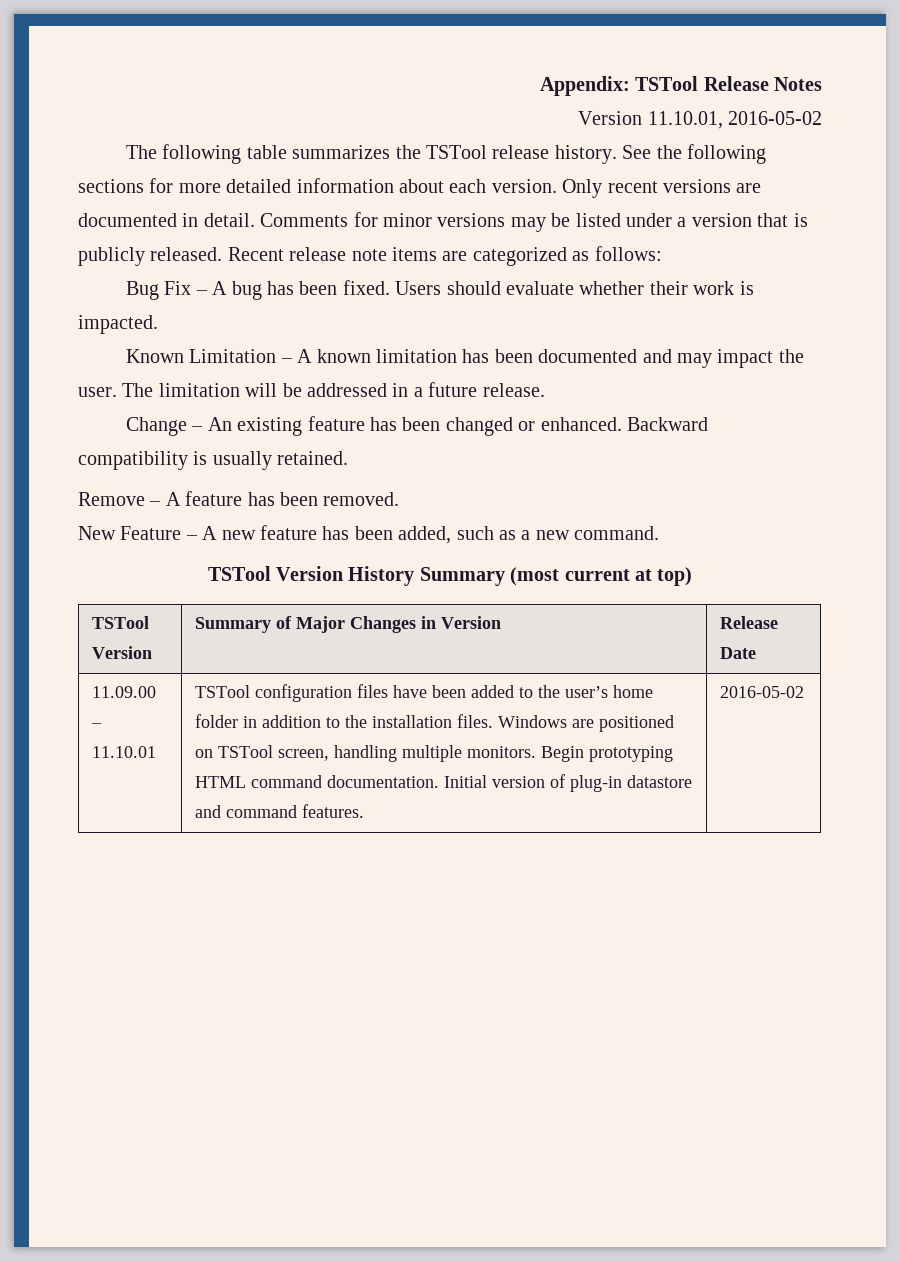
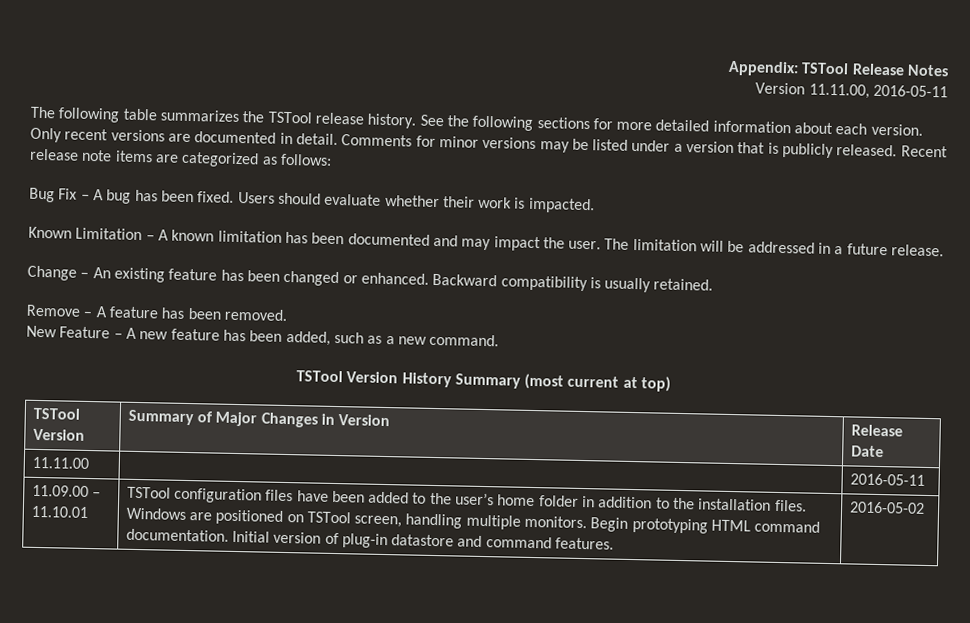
- Version 11.10.01, 2016-05-02
+ Version 11.11.00, 2016-05-11
+ 11.11.00 | | 2016-05-11

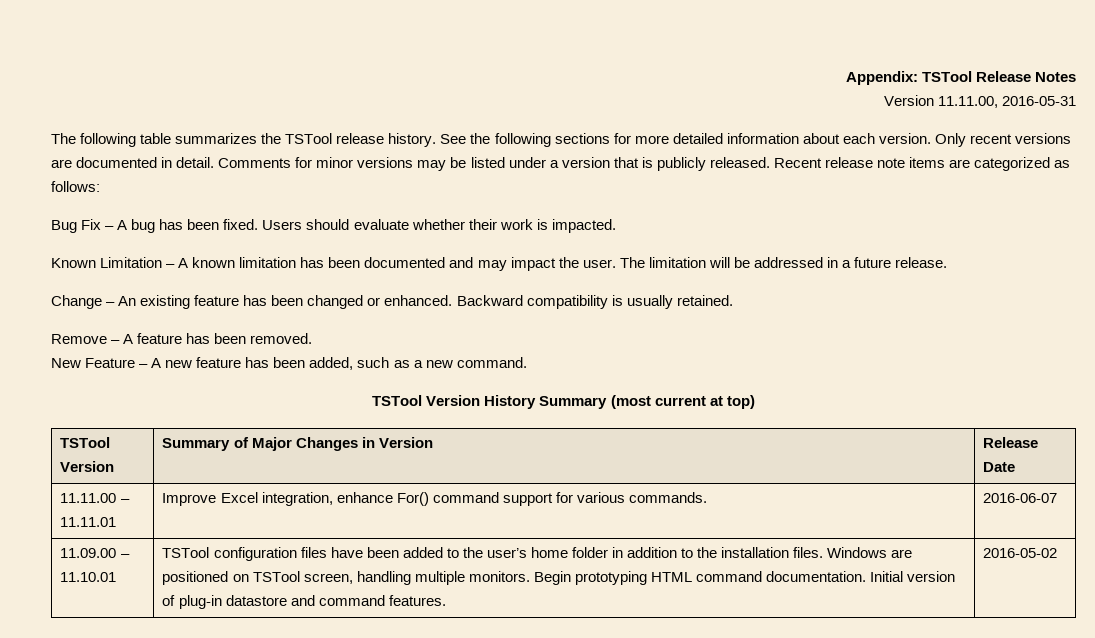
- Version 11.11.00, 2016-05-11
+ Version 11.11.00, 2016-05-31
- 11.11.00 | | 2016-05-11
+ 11.11.00 – 11.11.01 | Improve Excel integration, enhance For() command support for various commands. | 2016-06-07

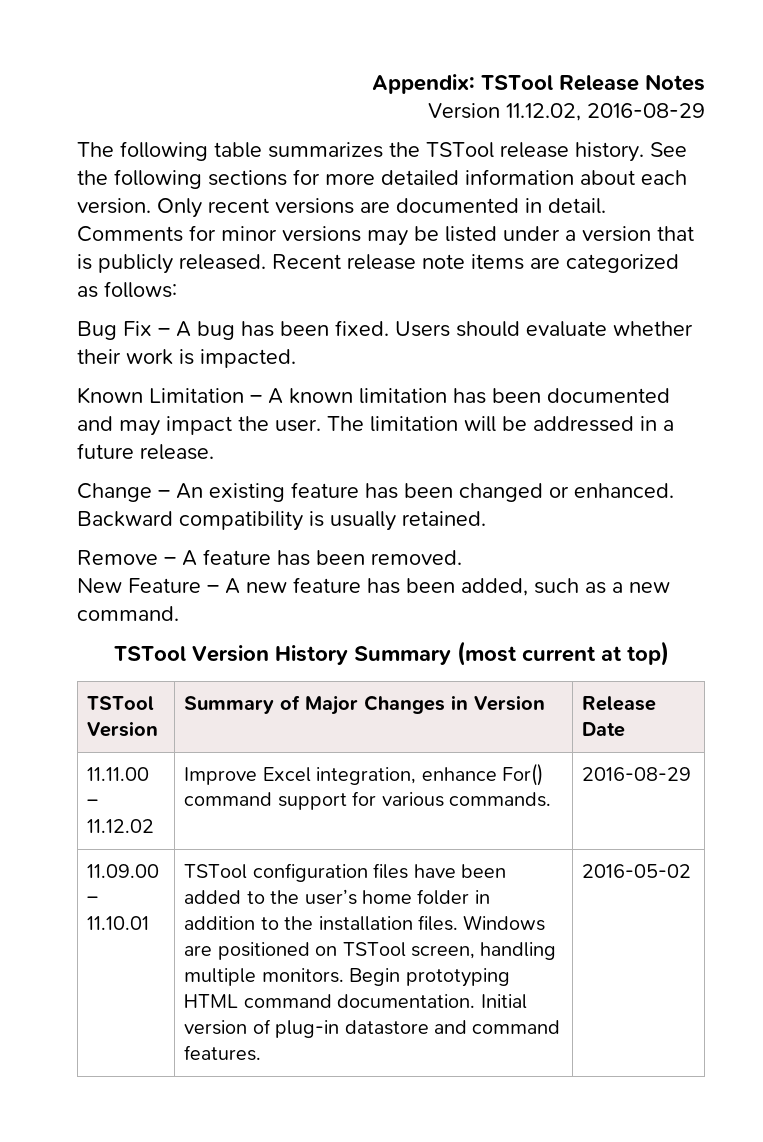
- Version 11.11.00, 2016-05-31
+ Version 11.12.02, 2016-08-29
- 11.11.00 – 11.11.01 | Improve Excel integration, enhance For() command support for various commands. | 2016-06-07
+ 11.11.00 – 11.12.02 | Improve Excel integration, enhance For() command support for various commands. | 2016-08-29

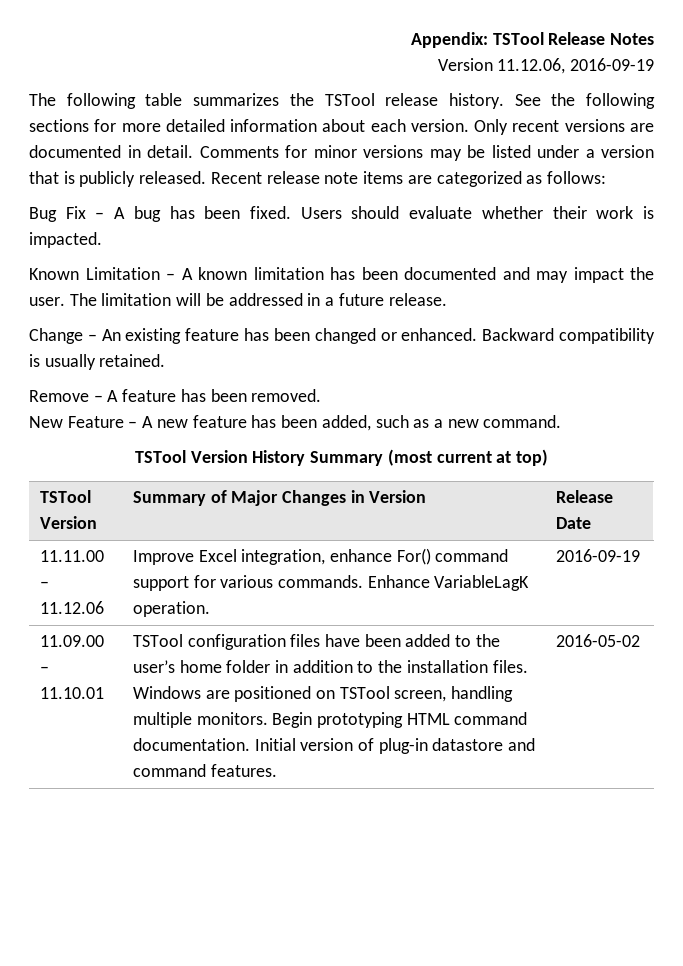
- Version 11.12.02, 2016-08-29
+ Version 11.12.06, 2016-09-19
- 11.11.00 – 11.12.02 | Improve Excel integration, enhance For() command support for various commands. | 2016-08-29
+ 11.11.00 – 11.12.06 | Improve Excel integration, enhance For() command support for various commands. Enhance VariableLagK operation. | 2016-09-19

